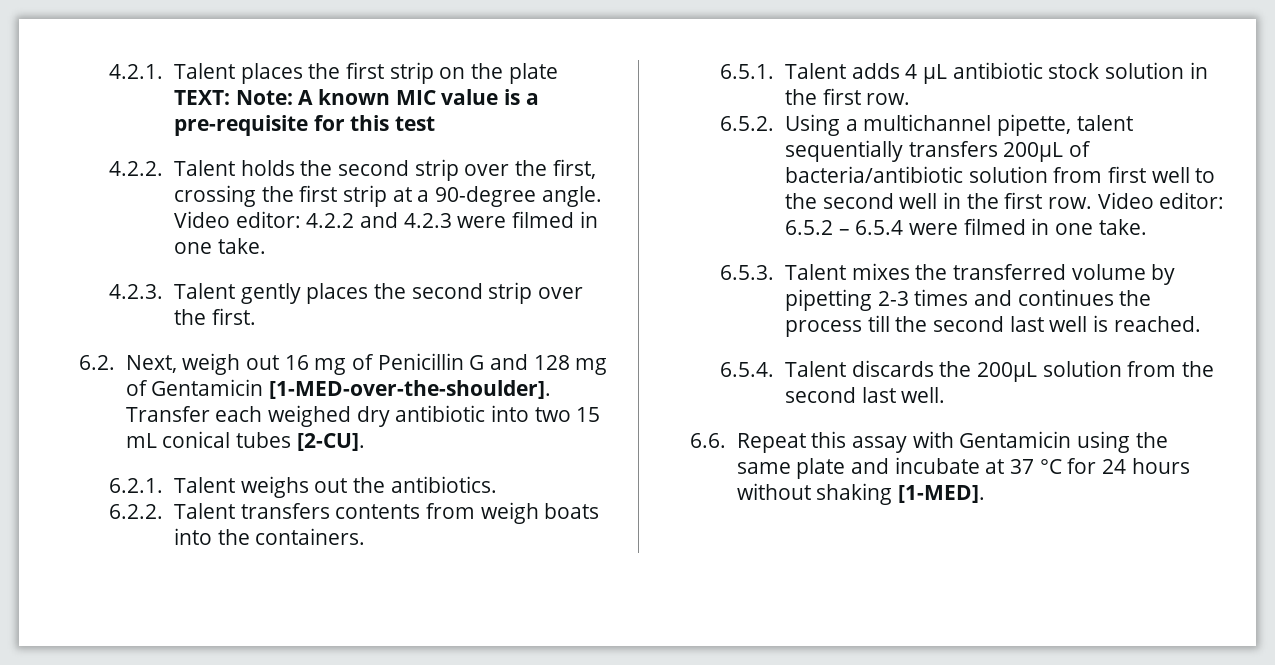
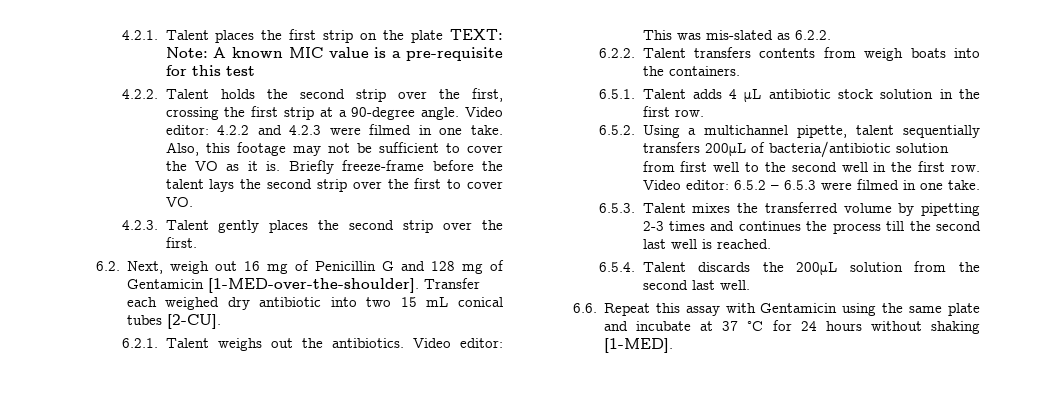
+ Also, this footage may not be sufficient to cover the VO as it is. Briefly freeze-frame before the talent lays the second strip over the first to cover VO.
+ Video editor: This was mis-slated as 6.2.2.
- Video editor: 6.5.2 – 6.5.4 were filmed in one take.
+ Video editor: 6.5.2 – 6.5.3 were filmed in one take.

